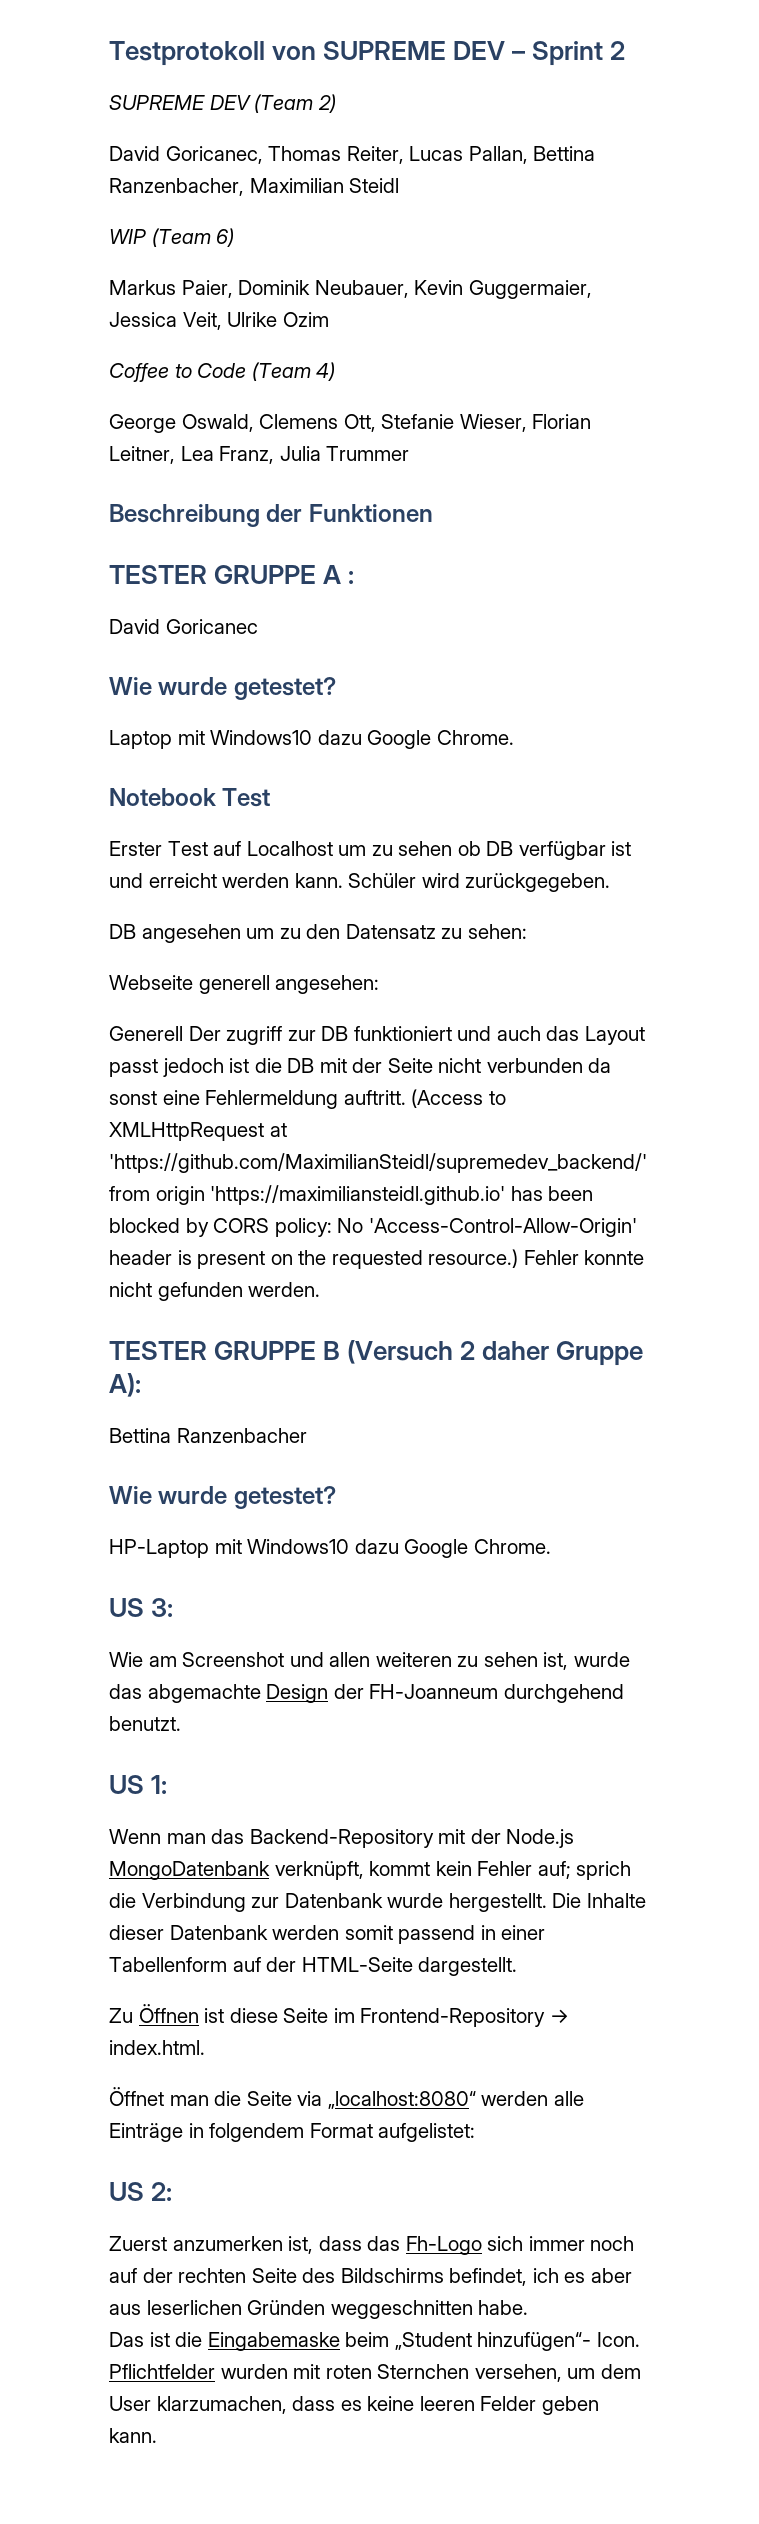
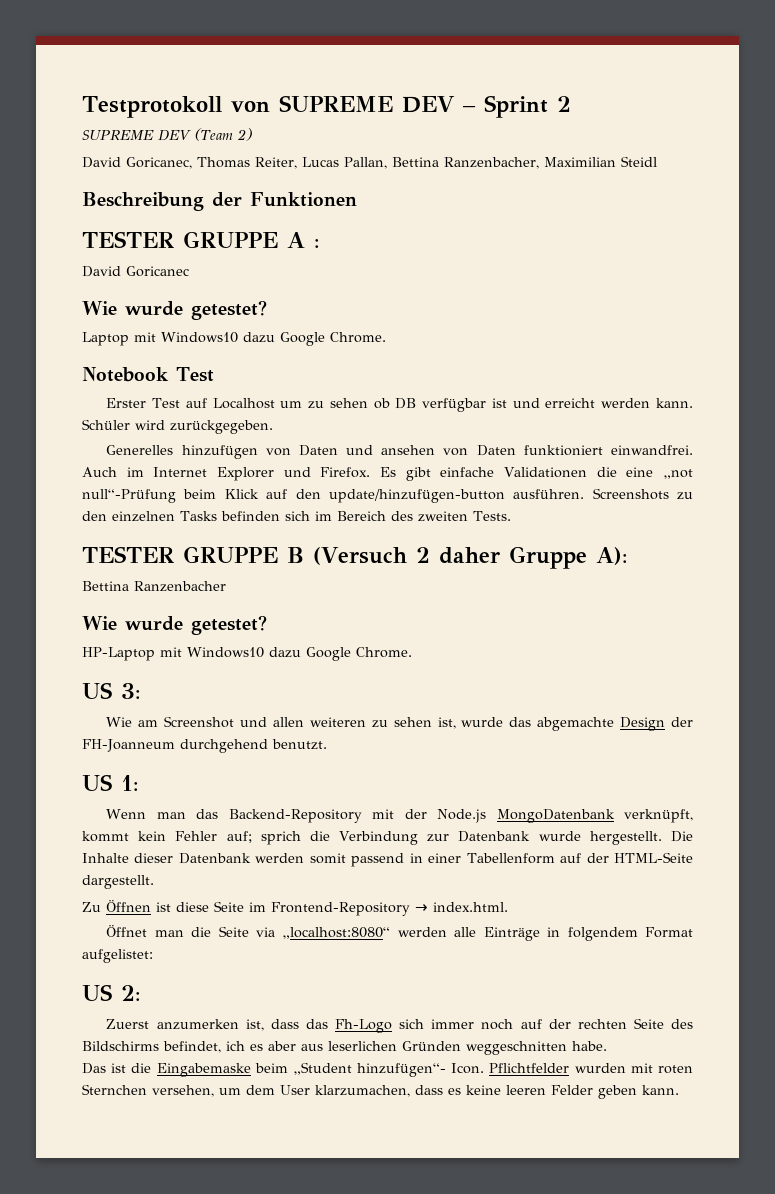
- WIP (Team 6)
- Markus Paier, Dominik Neubauer, Kevin Guggermaier, Jessica Veit, Ulrike Ozim
- Coffee to Code (Team 4)
- George Oswald, Clemens Ott, Stefanie Wieser, Florian Leitner, Lea Franz, Julia Trummer
- DB angesehen um zu den Datensatz zu sehen:
- Webseite generell angesehen:
- Generell Der zugriff zur DB funktioniert und auch das Layout passt jedoch ist die DB mit der Seite nicht verbunden da sonst eine Fehlermeldung auftritt. (Access to XMLHttpRequest at 'https://github.com/MaximilianSteidl/supremedev_backend/' from origin 'https://maximiliansteidl.github.io' has been blocked by CORS policy: No 'Access-Control-Allow-Origin' header is present on the requested resource.) Fehler konnte nicht gefunden werden.
+ Generelles hinzufügen von Daten und ansehen von Daten funktioniert einwandfrei. Auch im Internet Explorer und Firefox. Es gibt einfache Validationen die eine „not null“-Prüfung beim Klick auf den update/hinzufügen-button ausführen. Screenshots zu den einzelnen Tasks befinden sich im Bereich des zweiten Tests.

